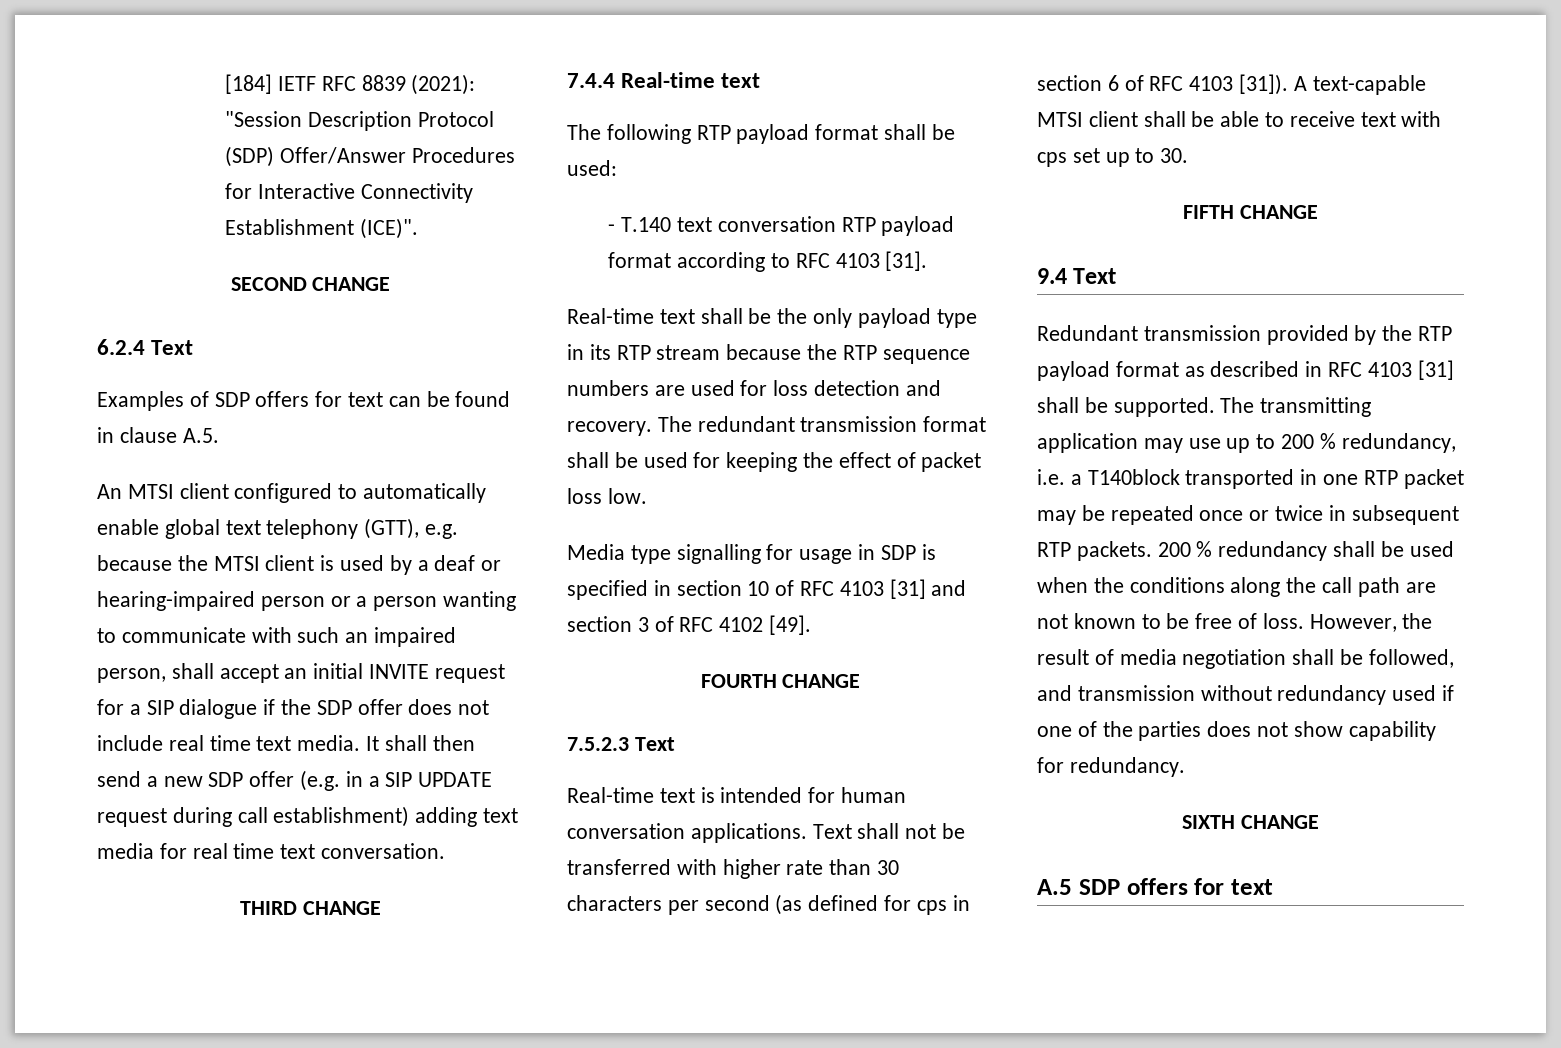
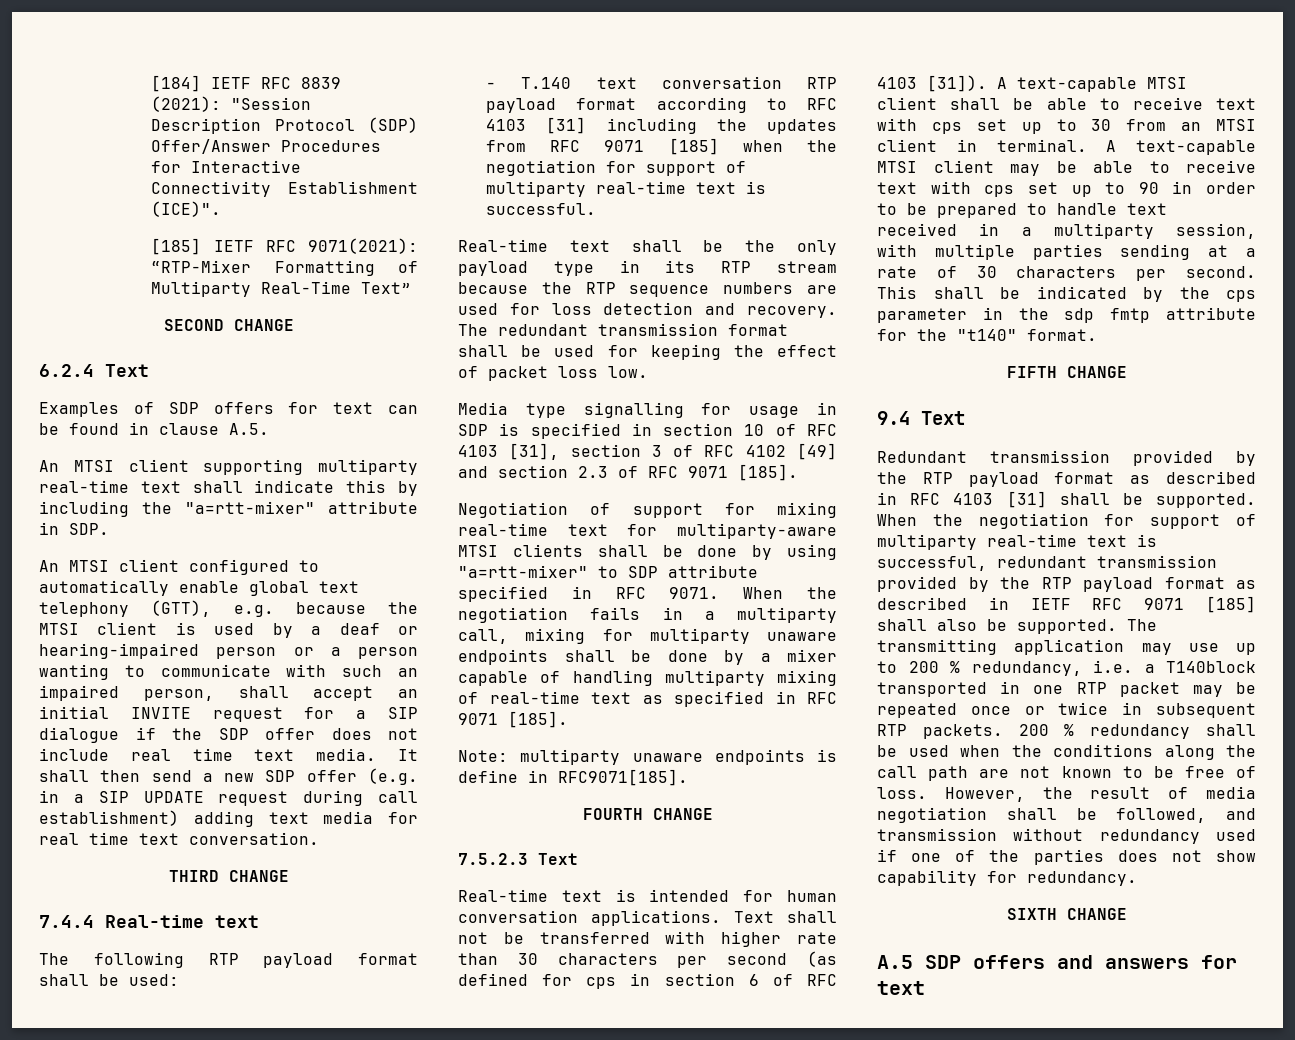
+ [185] IETF RFC 9071(2021): “RTP-Mixer Formatting of Multiparty Real-Time Text”
+ An MTSI client supporting multiparty real-time text shall indicate this by including the "a=rtt-mixer" attribute in SDP.
- - T.140 text conversation RTP payload format according to RFC 4103 [31].
+ - T.140 text conversation RTP payload format according to RFC 4103 [31] including the updates from RFC 9071 [185] when the negotiation for support of multiparty real-time text is successful.
- Media type signalling for usage in SDP is specified in section 10 of RFC 4103 [31] and section 3 of RFC 4102 [49].
+ Media type signalling for usage in SDP is specified in section 10 of RFC 4103 [31], section 3 of RFC 4102 [49] and section 2.3 of RFC 9071 [185].
+ Negotiation of support for mixing real-time text for multiparty-aware MTSI clients shall be done by using "a=rtt-mixer" to SDP attribute specified in RFC 9071. When the negotiation fails in a multiparty call, mixing for multiparty unaware endpoints shall be done by a mixer capable of handling multiparty mixing of real-time text as specified in RFC 9071 [185].
+ Note: multiparty unaware endpoints is define in RFC9071[185].
- A text-capable MTSI client shall be able to receive text with cps set up to 30.
+ A text-capable MTSI client shall be able to receive text with cps set up to 30 from an MTSI client in terminal. A text-capable MTSI client may be able to receive text with cps set up to 90 in order to be prepared to handle text received in a multiparty session, with multiple parties sending at a rate of 30 characters per second. This shall be indicated by the cps parameter in the sdp fmtp attribute for the "t140" format.
+ When the negotiation for support of multiparty real-time text is successful, redundant transmission provided by the RTP payload format as described in IETF RFC 9071 [185] shall also be supported.
- A.5 SDP offers for text
+ A.5 SDP offers and answers for text

